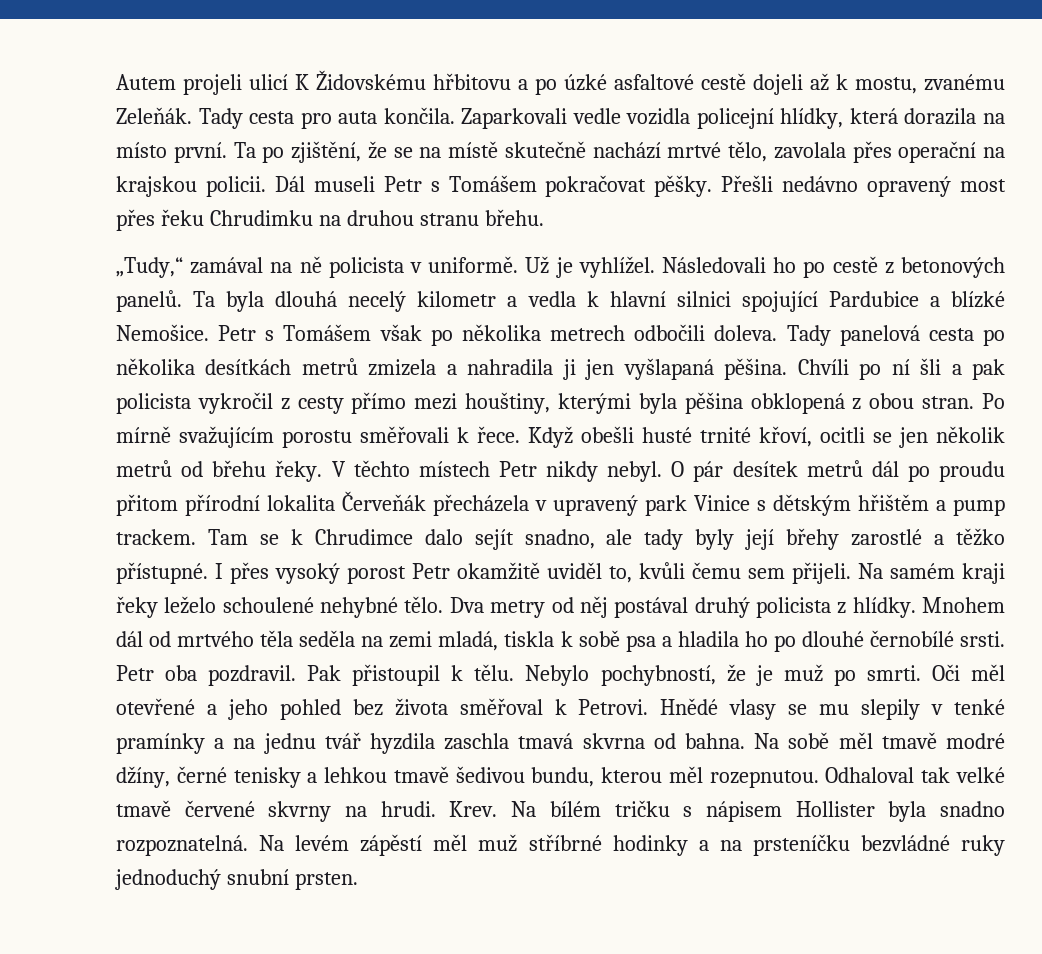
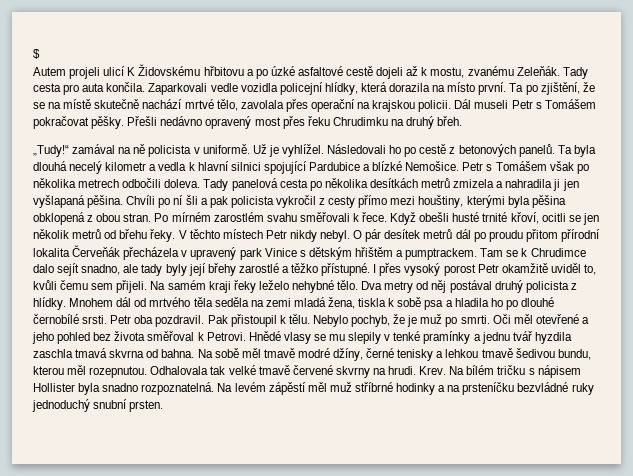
+ $
- Přešli nedávno opravený most přes řeku Chrudimku na druhou stranu břehu.
- „Tudy,“ zamával na ně policista v uniformě.
+ Přešli nedávno opravený most přes řeku Chrudimku na druhý břeh.
+ „Tudy!“ zamával na ně policista v uniformě.
- Po mírně svažujícím porostu směřovali k řece.
+ Po mírném zarostlém svahu směřovali k řece.
- O pár desítek metrů dál po proudu přitom přírodní lokalita Červeňák přecházela v upravený park Vinice s dětským hřištěm a pump trackem.
+ O pár desítek metrů dál po proudu přitom přírodní lokalita Červeňák přecházela v upravený park Vinice s dětským hřištěm a pumptrackem.
- Na samém kraji řeky leželo schoulené nehybné tělo.
+ Na samém kraji řeky leželo nehybné tělo.
- Mnohem dál od mrtvého těla seděla na zemi mladá, tiskla k sobě psa a hladila ho po dlouhé černobílé srsti.
+ Mnohem dál od mrtvého těla seděla na zemi mladá žena, tiskla k sobě psa a hladila ho po dlouhé černobílé srsti.
- Nebylo pochybností, že je muž po smrti.
+ Nebylo pochyb, že je muž po smrti.
- Hnědé vlasy se mu slepily v tenké pramínky a na jednu tvář hyzdila zaschla tmavá skvrna od bahna.
+ Hnědé vlasy se mu slepily v tenké pramínky a jednu tvář hyzdila zaschla tmavá skvrna od bahna.
- Odhaloval tak velké tmavě červené skvrny na hrudi.
+ Odhalovala tak velké tmavě červené skvrny na hrudi.

